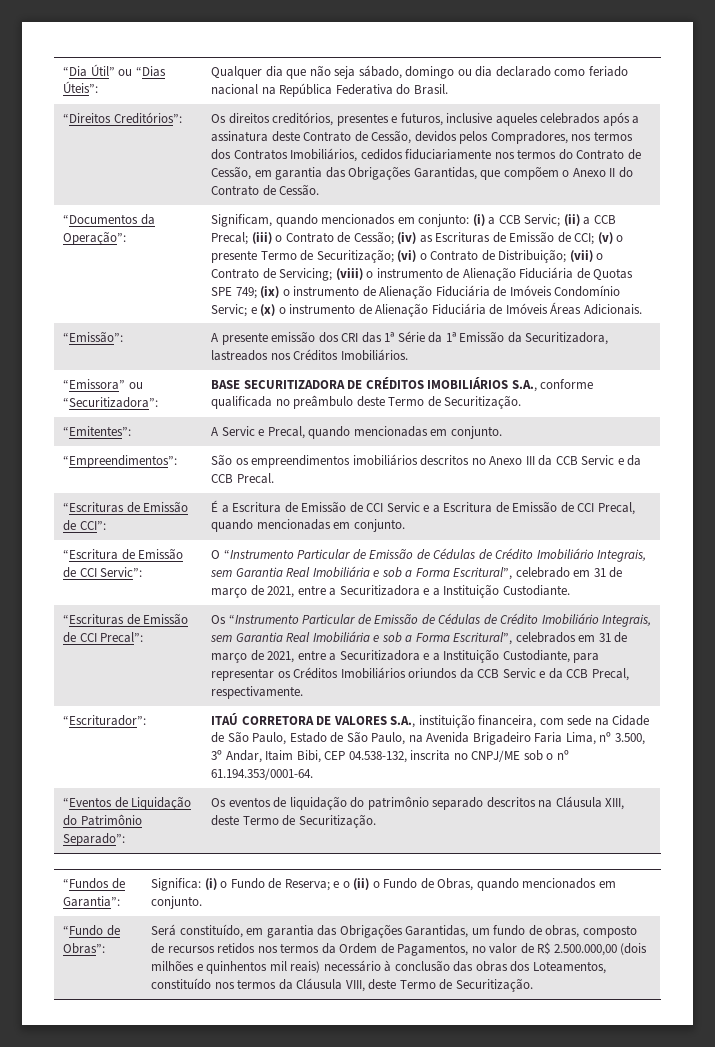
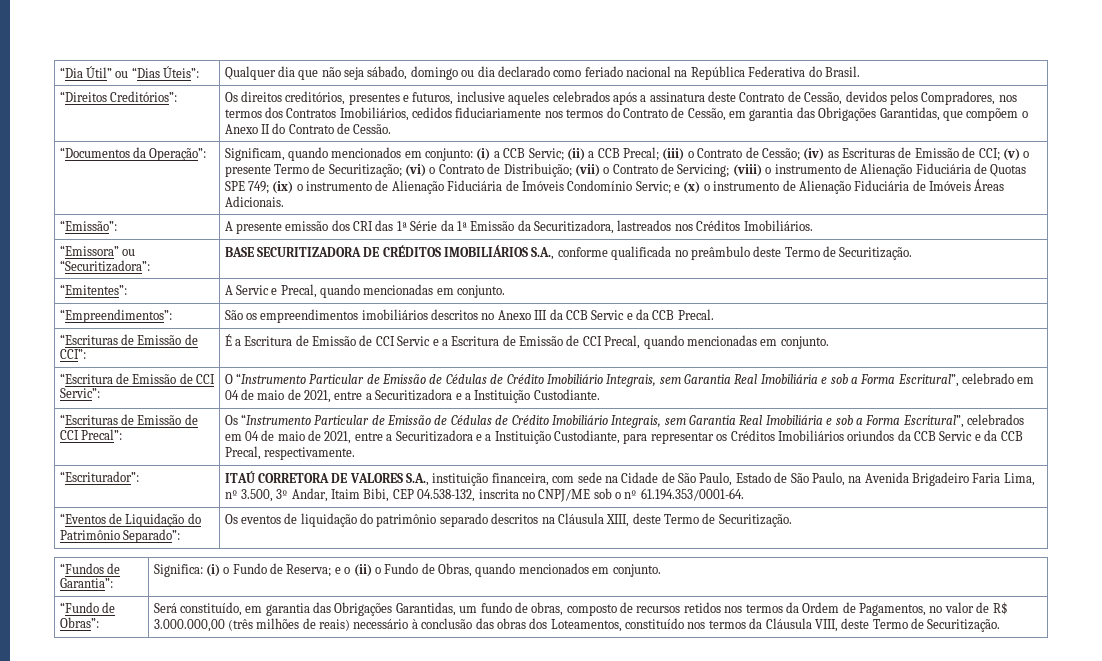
- “Escritura de Emissão de CCI Servic”: | O “Instrumento Particular de Emissão de Cédulas de Crédito Imobiliário Integrais, sem Garantia Real Imobiliária e sob a Forma Escritural”, celebrado em 31 de março de 2021, entre a Securitizadora e a Instituição Custodiante.
+ “Escritura de Emissão de CCI Servic”: | O “Instrumento Particular de Emissão de Cédulas de Crédito Imobiliário Integrais, sem Garantia Real Imobiliária e sob a Forma Escritural”, celebrado em 04 de maio de 2021, entre a Securitizadora e a Instituição Custodiante.
- Os “Instrumento Particular de Emissão de Cédulas de Crédito Imobiliário Integrais, sem Garantia Real Imobiliária e sob a Forma Escritural”, celebrados em 31 de março de 2021, entre a Securitizadora e a Instituição Custodiante, para representar os Créditos Imobiliários oriundos da CCB Servic e da CCB Precal, respectivamente.
+ Os “Instrumento Particular de Emissão de Cédulas de Crédito Imobiliário Integrais, sem Garantia Real Imobiliária e sob a Forma Escritural”, celebrados em 04 de maio de 2021, entre a Securitizadora e a Instituição Custodiante, para representar os Créditos Imobiliários oriundos da CCB Servic e da CCB Precal, respectivamente.
- Será constituído, em garantia das Obrigações Garantidas, um fundo de obras, composto de recursos retidos nos termos da Ordem de Pagamentos, no valor de R$ 2.500.000,00 (dois milhões e quinhentos mil reais) necessário à conclusão das obras dos Loteamentos, constituído nos termos da Cláusula VIII, deste Termo de Securitização.
+ Será constituído, em garantia das Obrigações Garantidas, um fundo de obras, composto de recursos retidos nos termos da Ordem de Pagamentos, no valor de R$ 3.000.000,00 (três milhões de reais) necessário à conclusão das obras dos Loteamentos, constituído nos termos da Cláusula VIII, deste Termo de Securitização.

